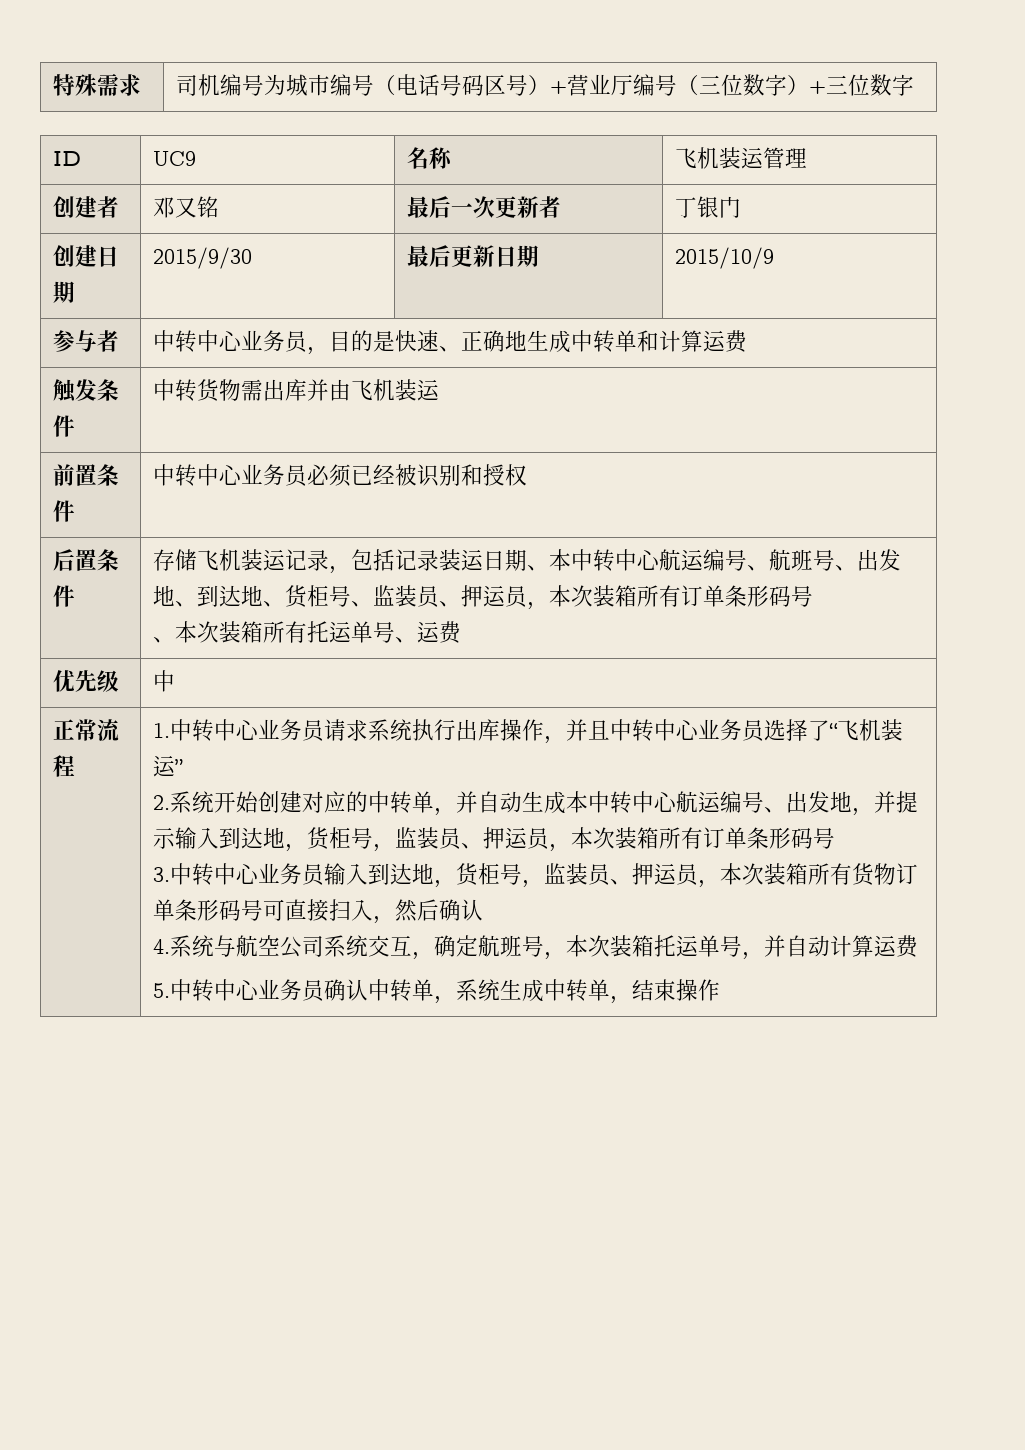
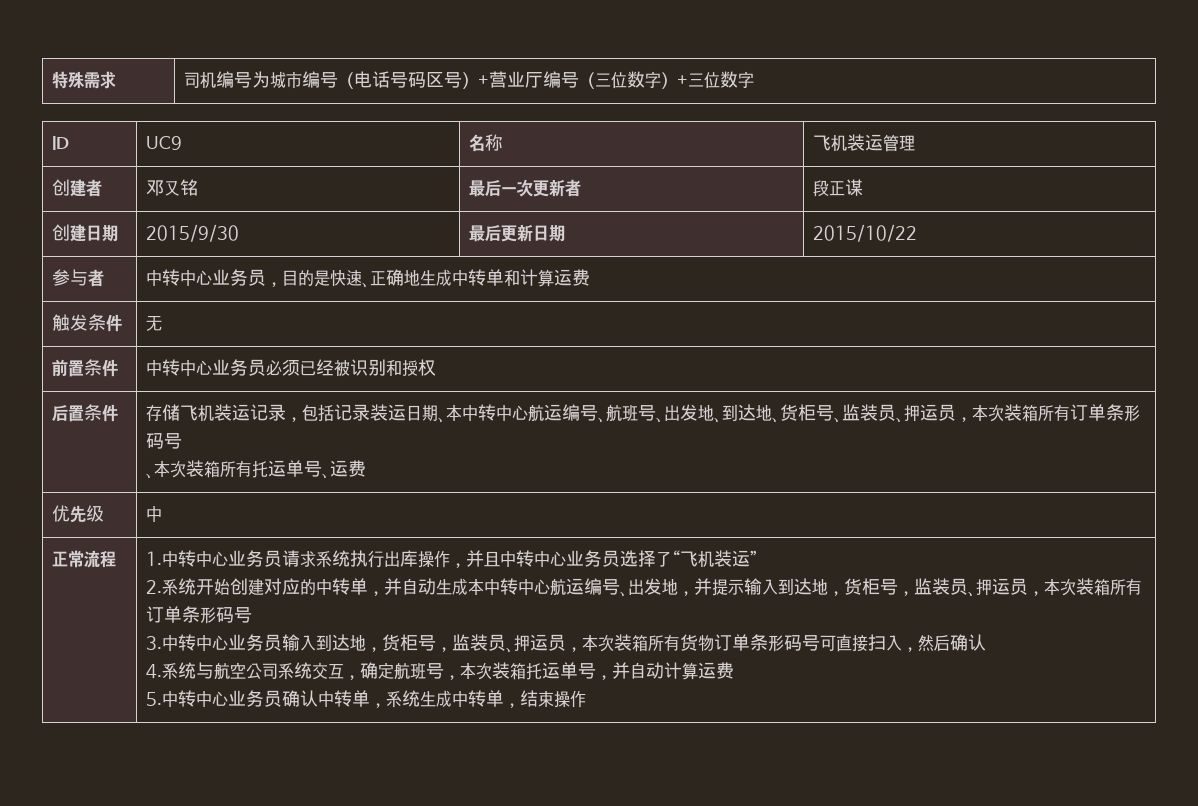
- 创建者 | 邓又铭 | 最后一次更新者 | 丁银门
+ 创建者 | 邓又铭 | 最后一次更新者 | 段正谋
- 创建日期 | 2015/9/30 | 最后更新日期 | 2015/10/9
+ 创建日期 | 2015/9/30 | 最后更新日期 | 2015/10/22
- 触发条件 | 中转货物需出库并由飞机装运
+ 触发条件 | 无

